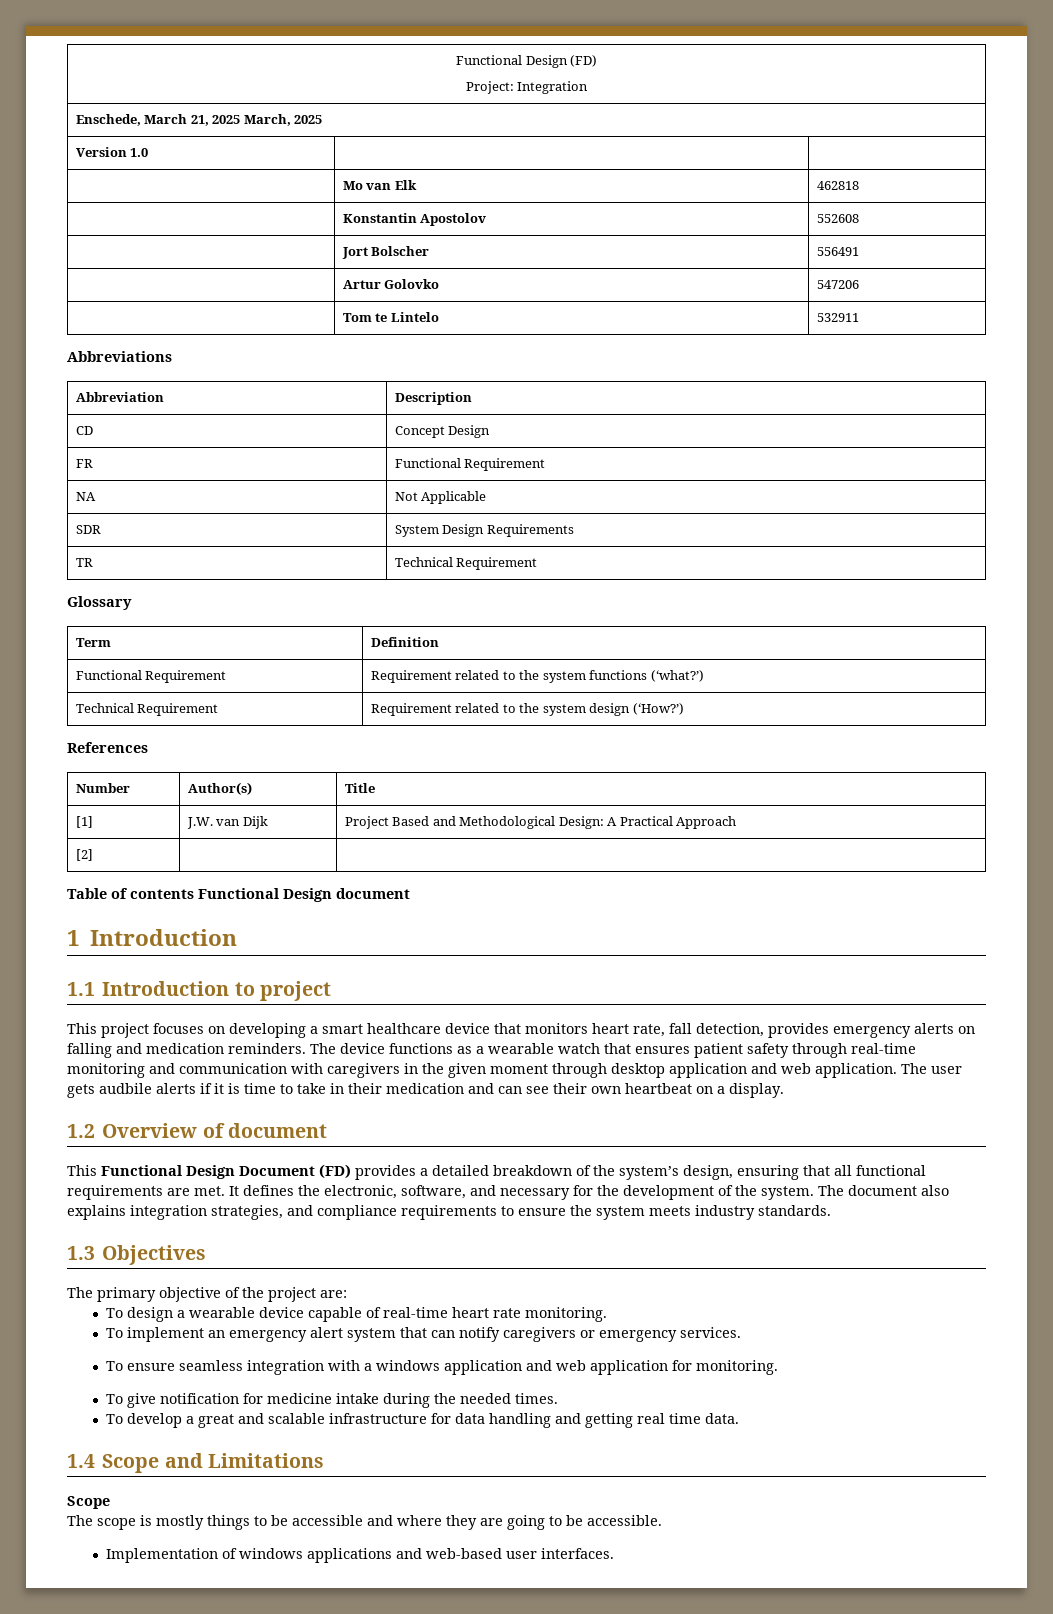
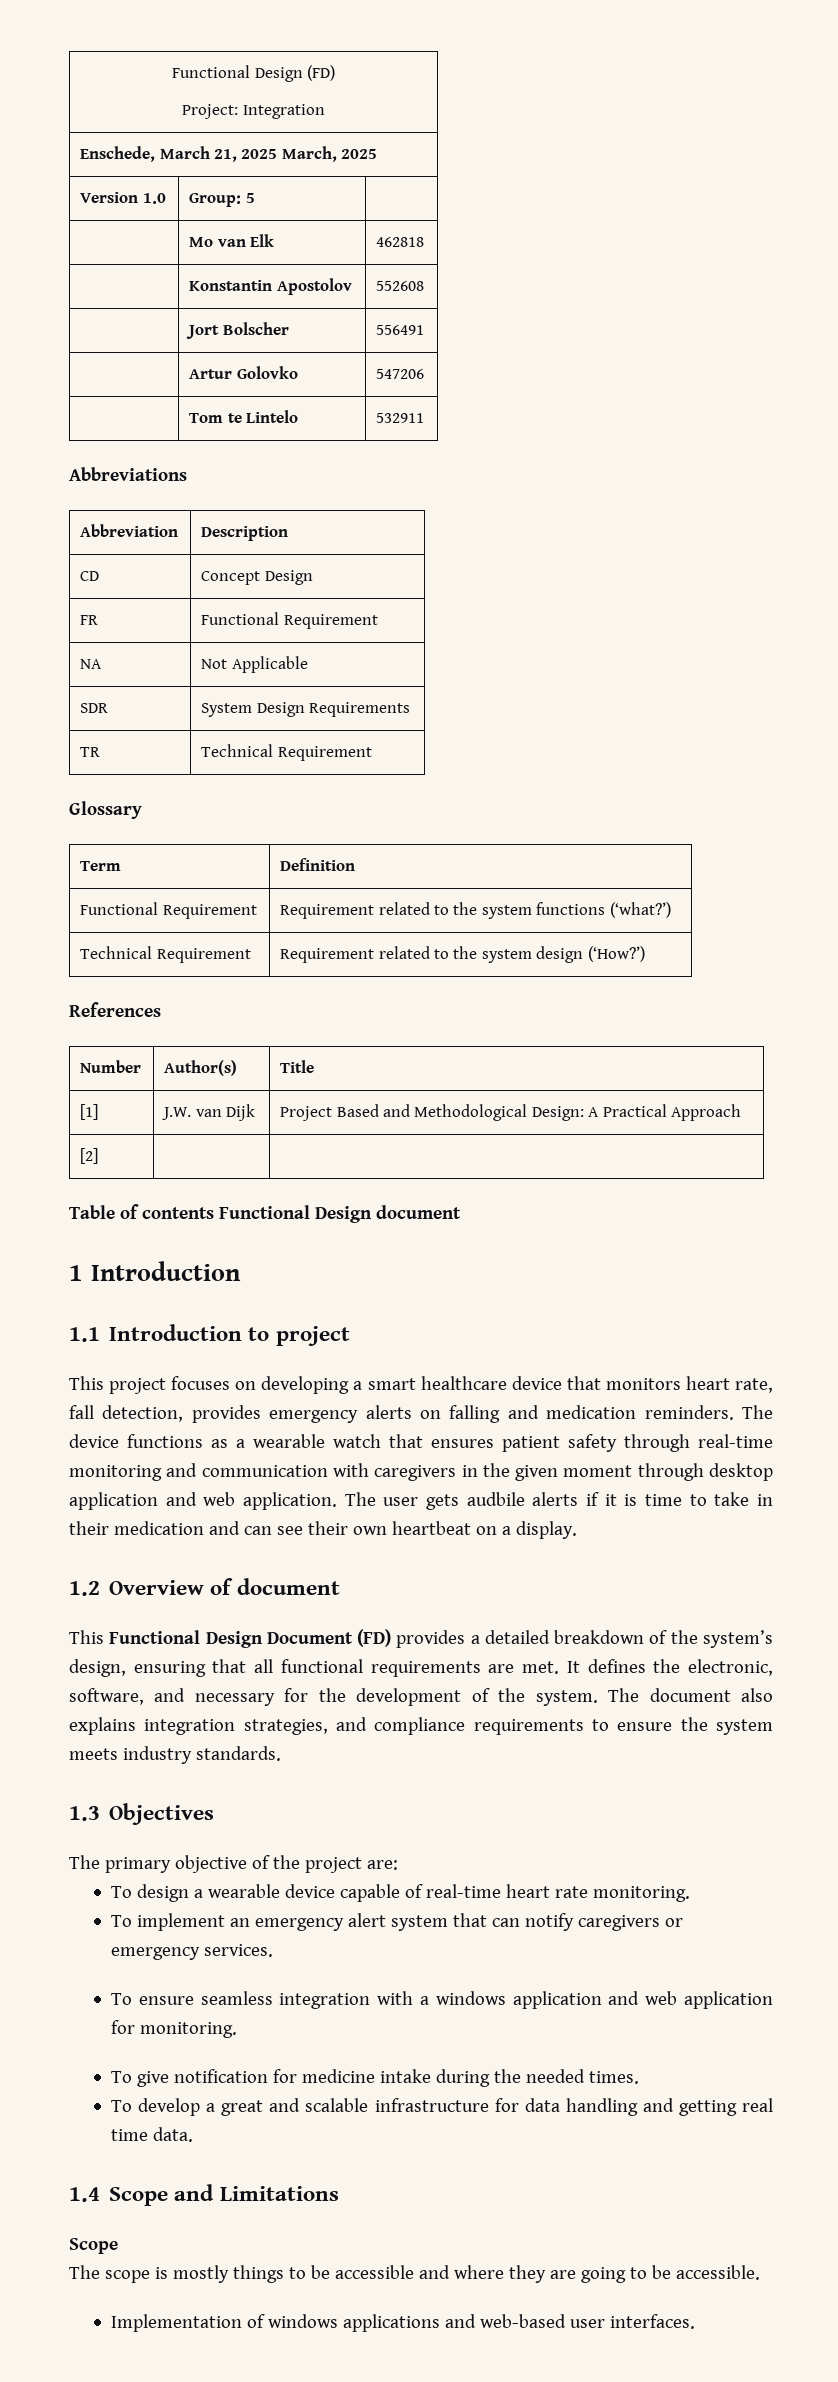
- Version 1.0 | |
+ Version 1.0 | Group: 5 |

